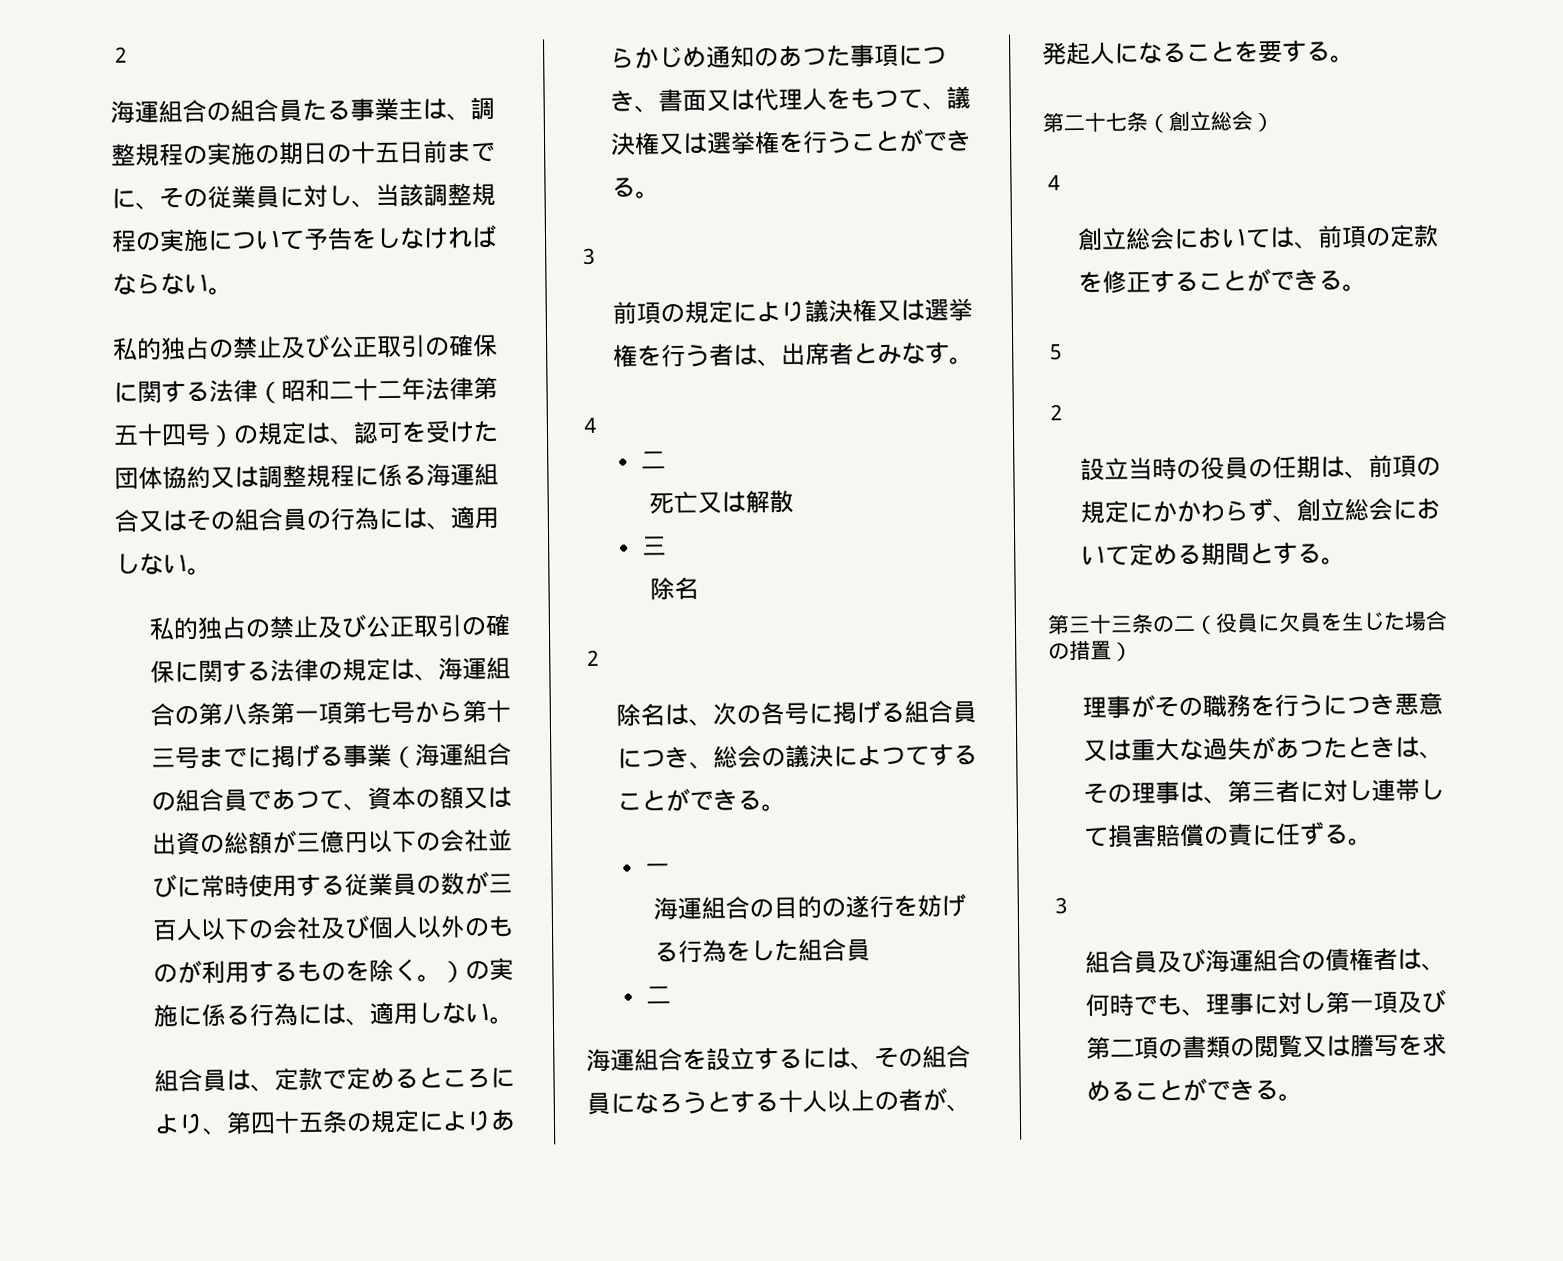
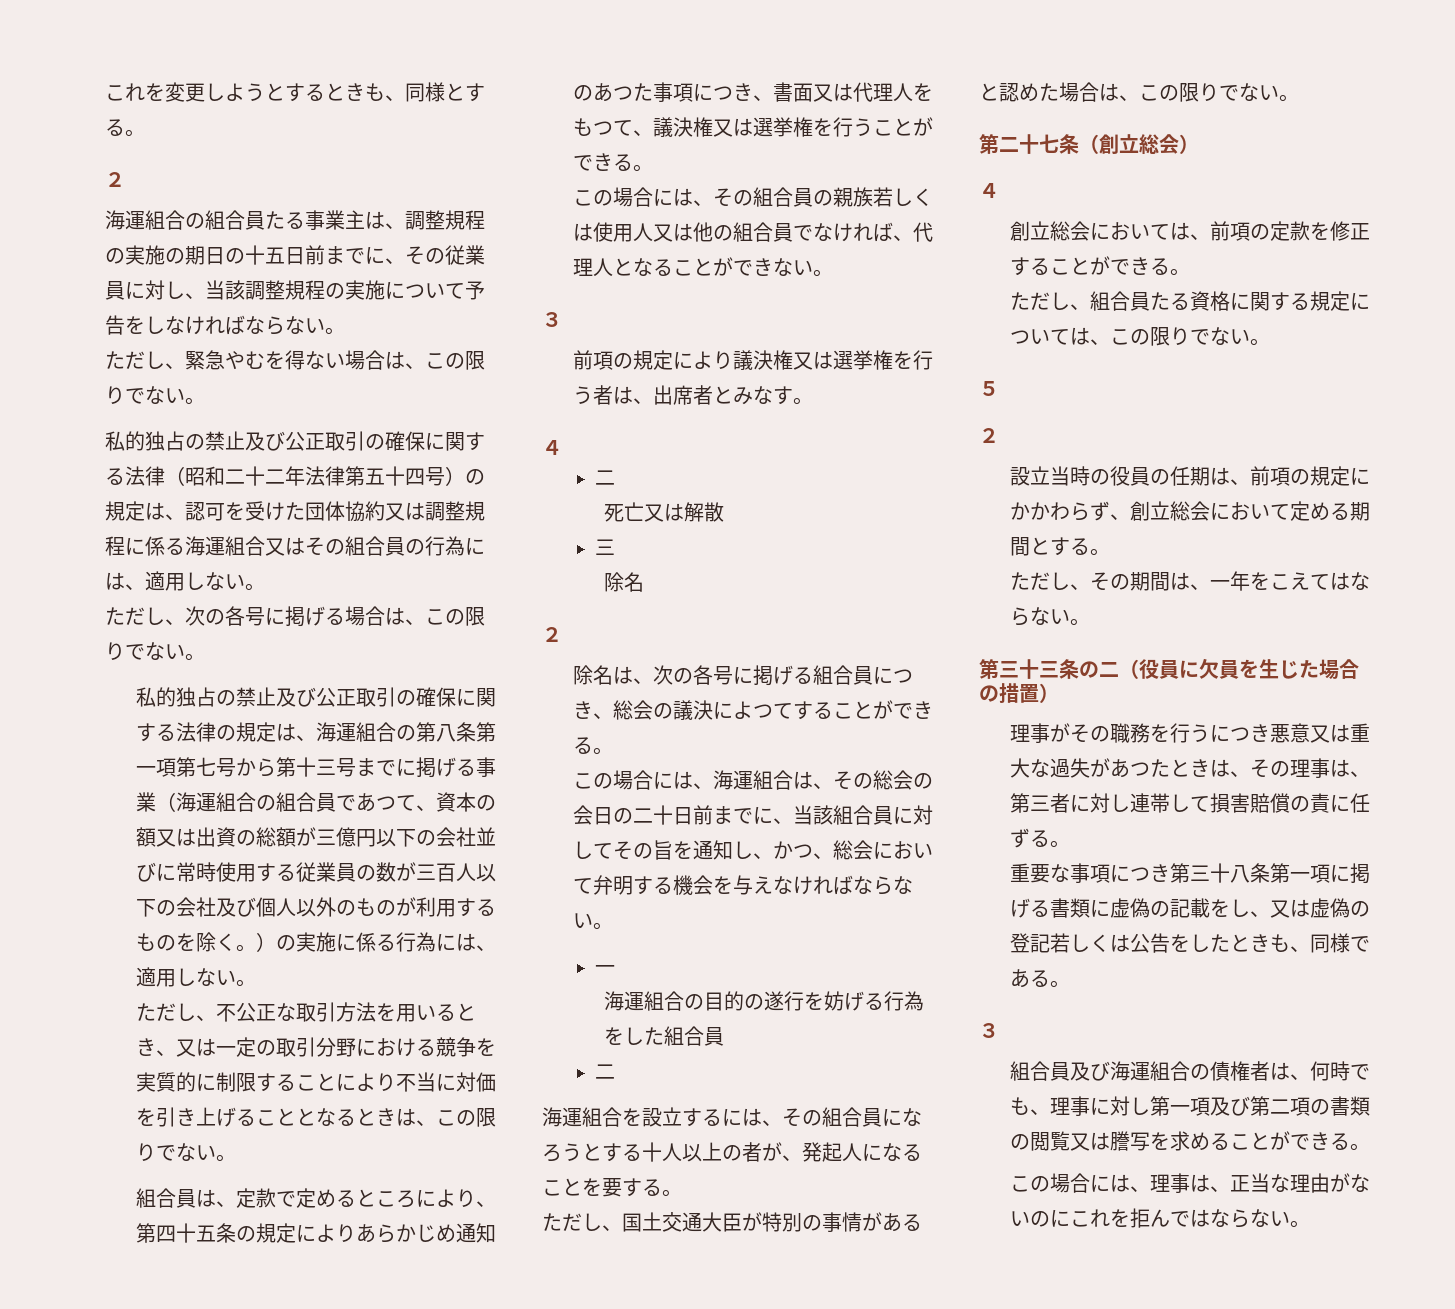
+ これを変更しようとするときも、同様とする。
+ ただし、緊急やむを得ない場合は、この限りでない。
+ ただし、次の各号に掲げる場合は、この限りでない。
+ ただし、不公正な取引方法を用いるとき、又は一定の取引分野における競争を実質的に制限することにより不当に対価を引き上げることとなるときは、この限りでない。
+ この場合には、その組合員の親族若しくは使用人又は他の組合員でなければ、代理人となることができない。
+ この場合には、海運組合は、その総会の会日の二十日前までに、当該組合員に対してその旨を通知し、かつ、総会において弁明する機会を与えなければならない。
+ ただし、国土交通大臣が特別の事情があると認めた場合は、この限りでない。
+ ただし、組合員たる資格に関する規定については、この限りでない。
+ ただし、その期間は、一年をこえてはならない。
+ 重要な事項につき第三十八条第一項に掲げる書類に虚偽の記載をし、又は虚偽の登記若しくは公告をしたときも、同様である。
+ この場合には、理事は、正当な理由がないのにこれを拒んではならない。

